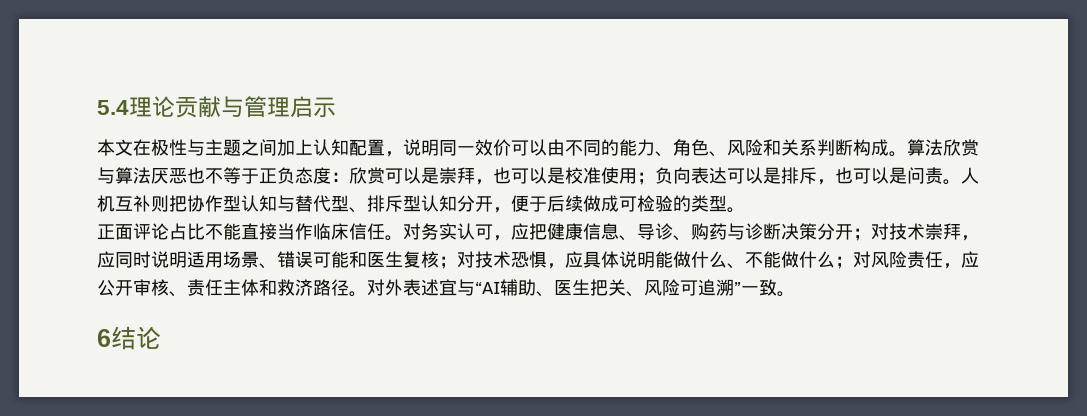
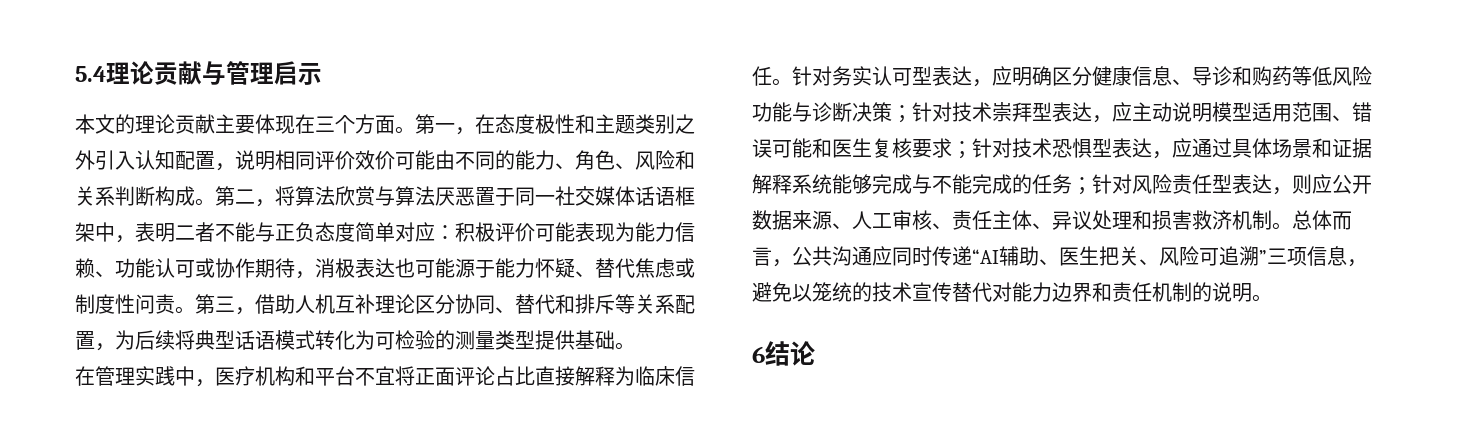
- 本文在极性与主题之间加上认知配置，说明同一效价可以由不同的能力、角色、风险和关系判断构成。
+ 本文的理论贡献主要体现在三个方面。第一，在态度极性和主题类别之外引入认知配置，说明相同评价效价可能由不同的能力、角色、风险和关系判断构成。
- 算法欣赏与算法厌恶也不等于正负态度：欣赏可以是崇拜，也可以是校准使用；负向表达可以是排斥，也可以是问责。人机互补则把协作型认知与替代型、排斥型认知分开，便于后续做成可检验的类型。
- 正面评论占比不能直接当作临床信任。
+ 第二，将算法欣赏与算法厌恶置于同一社交媒体话语框架中，表明二者不能与正负态度简单对应：积极评价可能表现为能力信赖、功能认可或协作期待，消极表达也可能源于能力怀疑、替代焦虑或制度性问责。第三，借助人机互补理论区分协同、替代和排斥等关系配置，为后续将典型话语模式转化为可检验的测量类型提供基础。
+ 在管理实践中，医疗机构和平台不宜将正面评论占比直接解释为临床信任。
- 对务实认可，应把健康信息、导诊、购药与诊断决策分开；对技术崇拜，应同时说明适用场景、错误可能和医生复核；对技术恐惧，应具体说明能做什么、不能做什么；对风险责任，应公开审核、责任主体和救济路径。对外表述宜与“AI辅助、医生把关、风险可追溯”一致。
+ 针对务实认可型表达，应明确区分健康信息、导诊和购药等低风险功能与诊断决策；针对技术崇拜型表达，应主动说明模型适用范围、错误可能和医生复核要求；针对技术恐惧型表达，应通过具体场景和证据解释系统能够完成与不能完成的任务；针对风险责任型表达，则应公开数据来源、人工审核、责任主体、异议处理和损害救济机制。总体而言，公共沟通应同时传递“AI辅助、医生把关、风险可追溯”三项信息，避免以笼统的技术宣传替代对能力边界和责任机制的说明。

